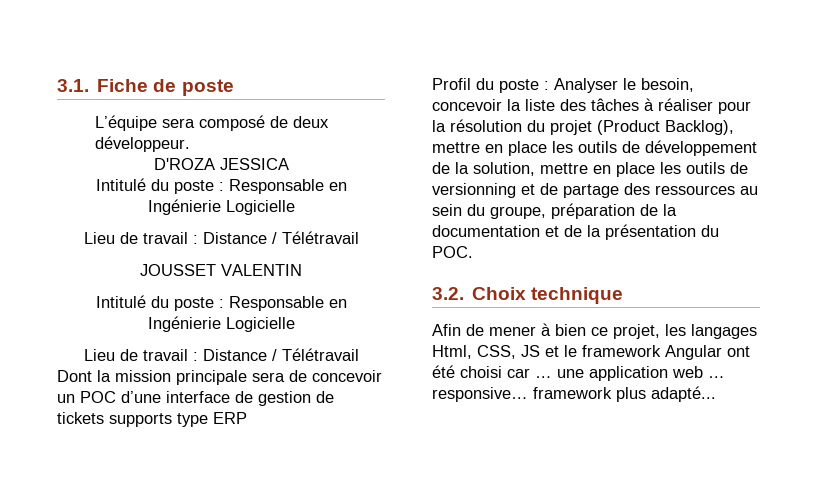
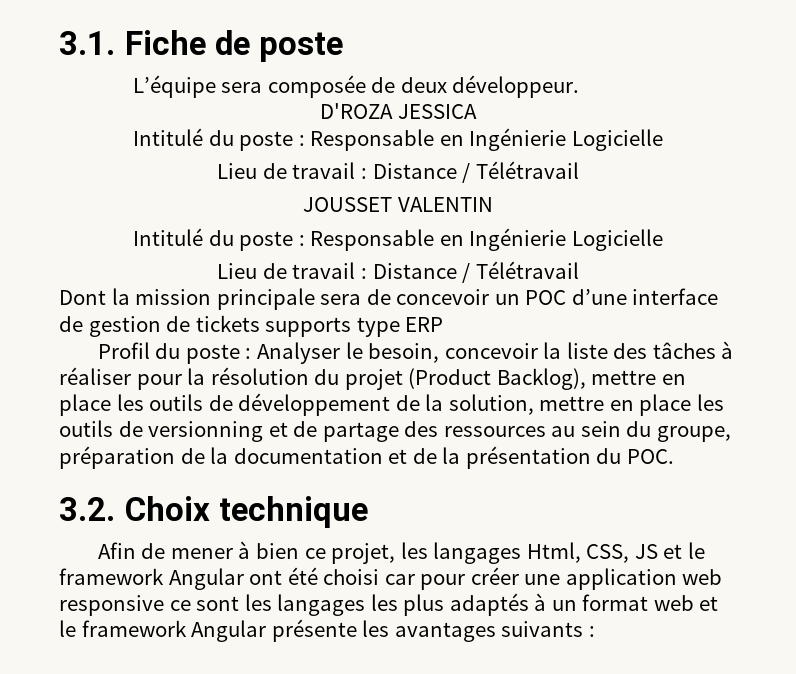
- L’équipe sera composé de deux développeur.
+ L’équipe sera composée de deux développeur.
- Afin de mener à bien ce projet, les langages Html, CSS, JS et le framework Angular ont été choisi car … une application web … responsive… framework plus adapté...
+ Afin de mener à bien ce projet, les langages Html, CSS, JS et le framework Angular ont été choisi car pour créer une application web responsive ce sont les langages les plus adaptés à un format web et le framework Angular présente les avantages suivants :

